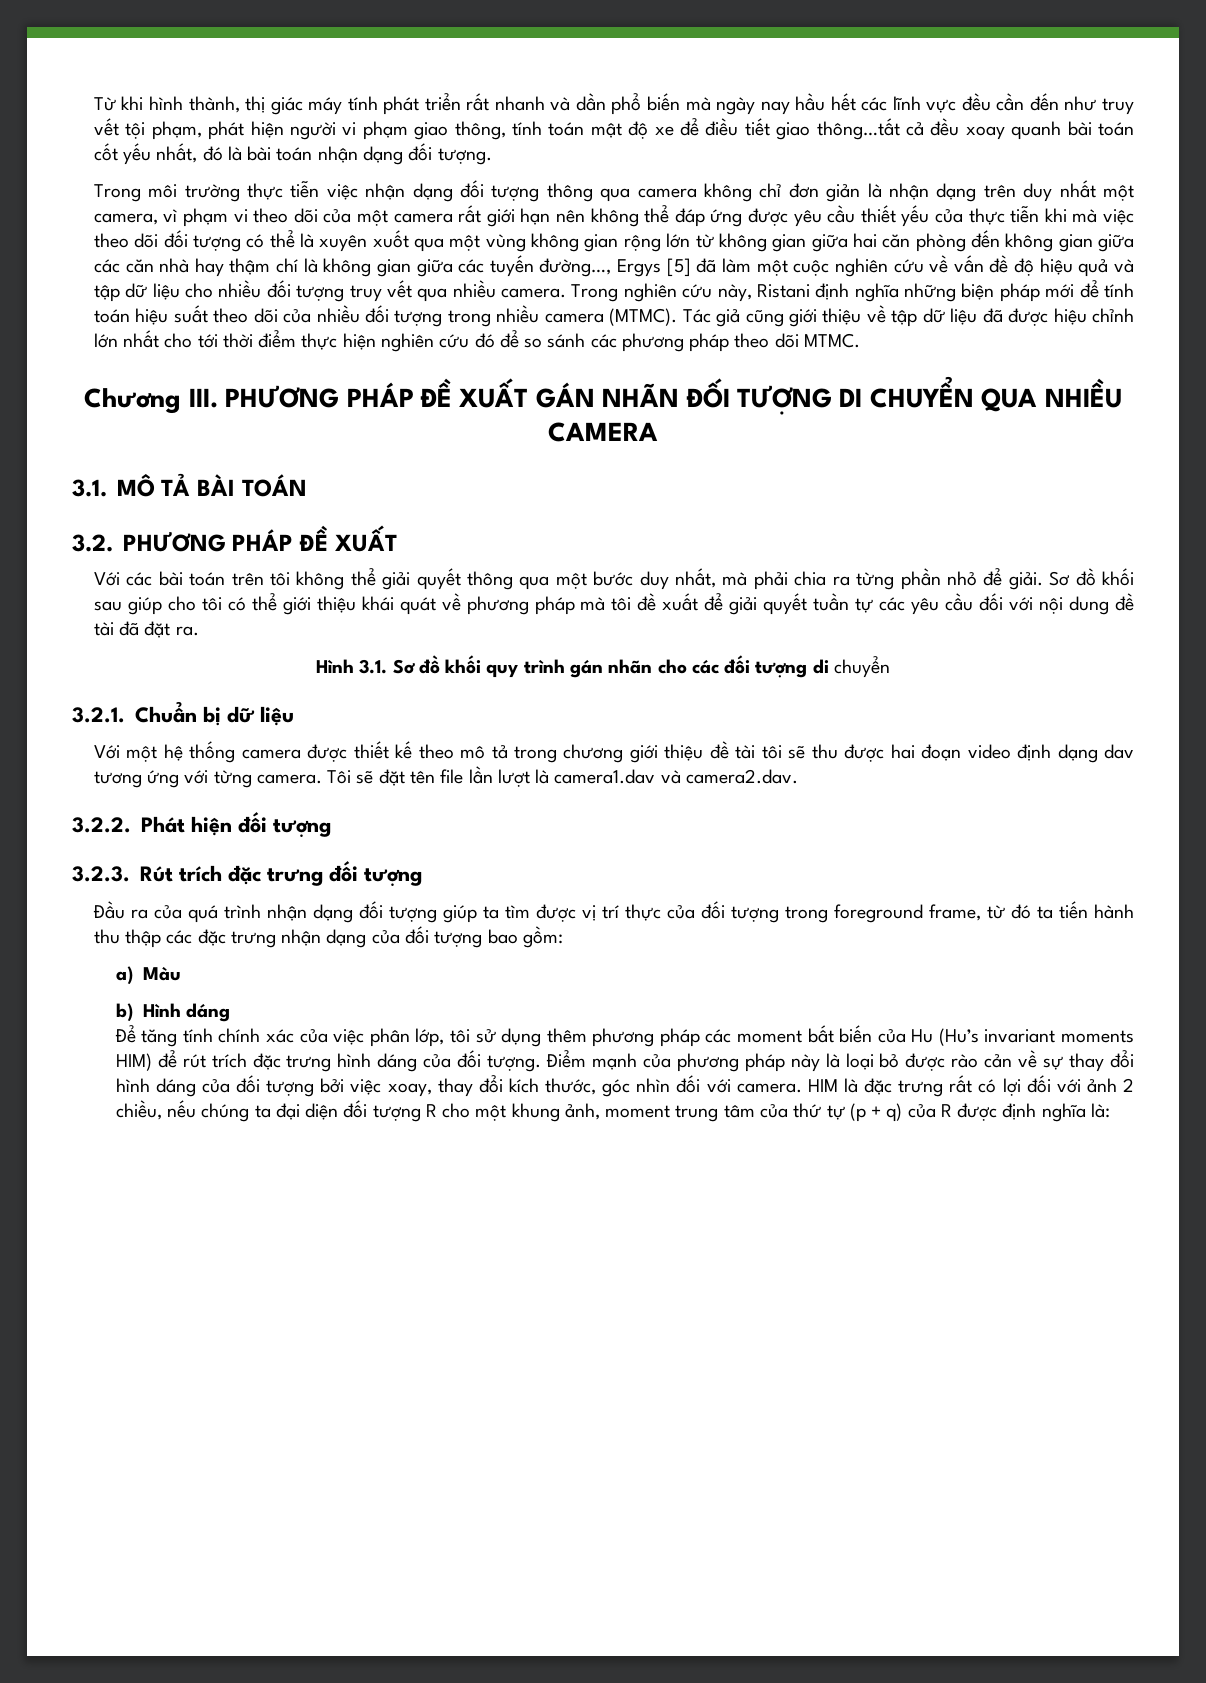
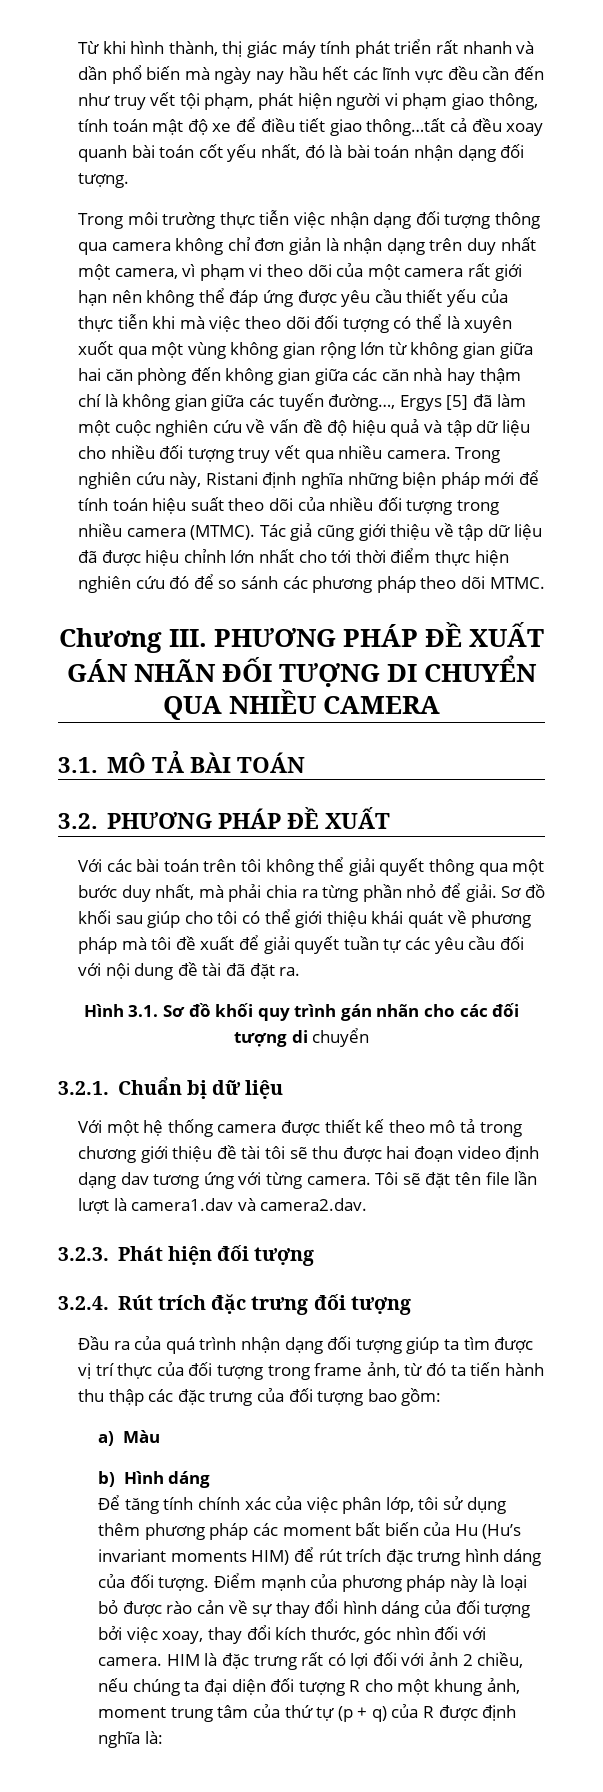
- 3.2.2. Phát hiện đối tượng
+ 3.2.3. Phát hiện đối tượng
- 3.2.3. Rút trích đặc trưng đối tượng
+ 3.2.4. Rút trích đặc trưng đối tượng
- Đầu ra của quá trình nhận dạng đối tượng giúp ta tìm được vị trí thực của đối tượng trong foreground frame, từ đó ta tiến hành thu thập các đặc trưng nhận dạng của đối tượng bao gồm:
+ Đầu ra của quá trình nhận dạng đối tượng giúp ta tìm được vị trí thực của đối tượng trong frame ảnh, từ đó ta tiến hành thu thập các đặc trưng của đối tượng bao gồm:

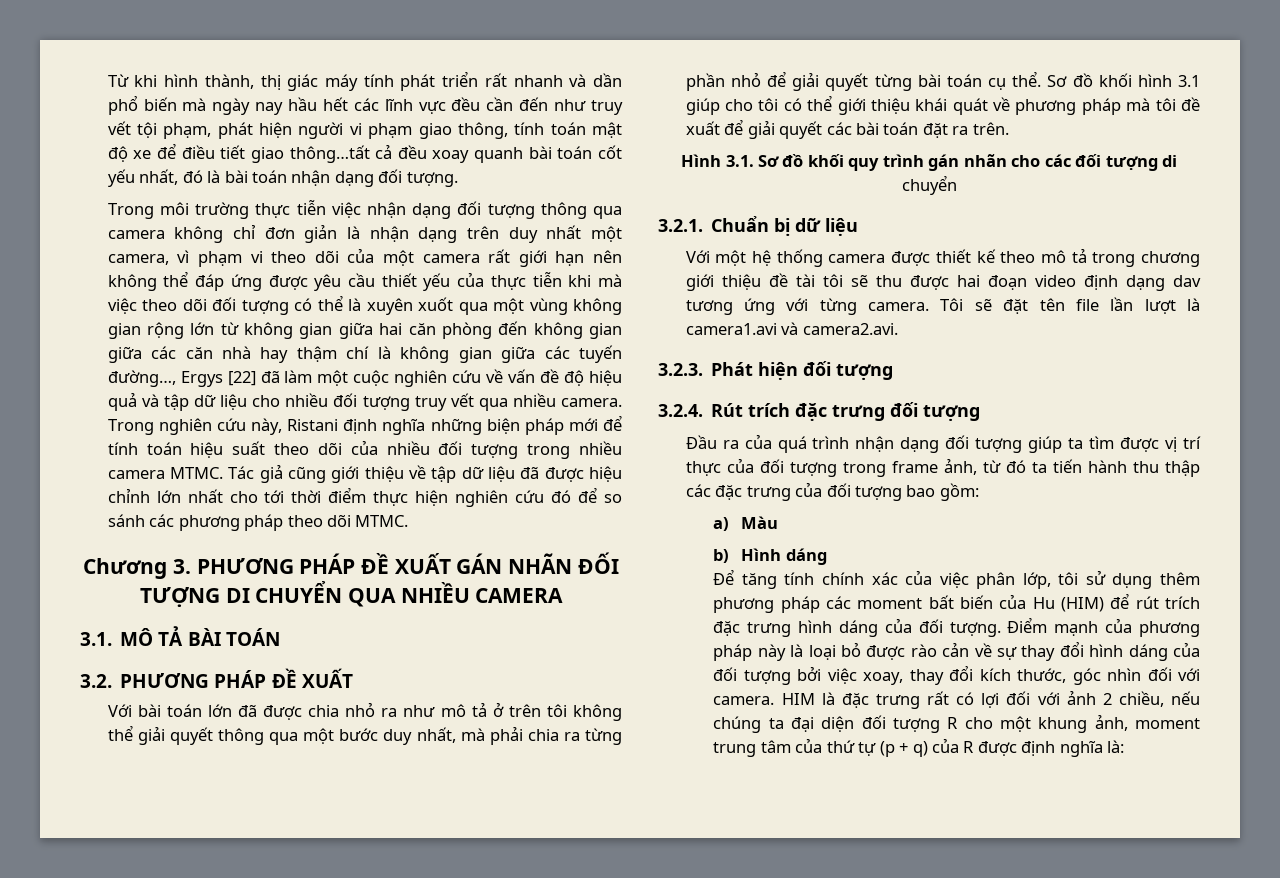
- Trong môi trường thực tiễn việc nhận dạng đối tượng thông qua camera không chỉ đơn giản là nhận dạng trên duy nhất một camera, vì phạm vi theo dõi của một camera rất giới hạn nên không thể đáp ứng được yêu cầu thiết yếu của thực tiễn khi mà việc theo dõi đối tượng có thể là xuyên xuốt qua một vùng không gian rộng lớn từ không gian giữa hai căn phòng đến không gian giữa các căn nhà hay thậm chí là không gian giữa các tuyến đường…, Ergys [5] đã làm một cuộc nghiên cứu về vấn đề độ hiệu quả và tập dữ liệu cho nhiều đối tượng truy vết qua nhiều camera.
+ Trong môi trường thực tiễn việc nhận dạng đối tượng thông qua camera không chỉ đơn giản là nhận dạng trên duy nhất một camera, vì phạm vi theo dõi của một camera rất giới hạn nên không thể đáp ứng được yêu cầu thiết yếu của thực tiễn khi mà việc theo dõi đối tượng có thể là xuyên xuốt qua một vùng không gian rộng lớn từ không gian giữa hai căn phòng đến không gian giữa các căn nhà hay thậm chí là không gian giữa các tuyến đường…, Ergys [22] đã làm một cuộc nghiên cứu về vấn đề độ hiệu quả và tập dữ liệu cho nhiều đối tượng truy vết qua nhiều camera.
- Trong nghiên cứu này, Ristani định nghĩa những biện pháp mới để tính toán hiệu suất theo dõi của nhiều đối tượng trong nhiều camera (MTMC).
+ Trong nghiên cứu này, Ristani định nghĩa những biện pháp mới để tính toán hiệu suất theo dõi của nhiều đối tượng trong nhiều camera MTMC.
- Chương III. PHƯƠNG PHÁP ĐỀ XUẤT GÁN NHÃN ĐỐI TƯỢNG DI CHUYỂN QUA NHIỀU CAMERA
+ Chương 3. PHƯƠNG PHÁP ĐỀ XUẤT GÁN NHÃN ĐỐI TƯỢNG DI CHUYỂN QUA NHIỀU CAMERA
- Với các bài toán trên tôi không thể giải quyết thông qua một bước duy nhất, mà phải chia ra từng phần nhỏ để giải. Sơ đồ khối sau giúp cho tôi có thể giới thiệu khái quát về phương pháp mà tôi đề xuất để giải quyết tuần tự các yêu cầu đối với nội dung đề tài đã đặt ra.
+ Với bài toán lớn đã được chia nhỏ ra như mô tả ở trên tôi không thể giải quyết thông qua một bước duy nhất, mà phải chia ra từng phần nhỏ để giải quyết từng bài toán cụ thể. Sơ đồ khối hình 3.1 giúp cho tôi có thể giới thiệu khái quát về phương pháp mà tôi đề xuất để giải quyết các bài toán đặt ra trên.
- Tôi sẽ đặt tên file lần lượt là camera1.dav và camera2.dav.
+ Tôi sẽ đặt tên file lần lượt là camera1.avi và camera2.avi.
- Để tăng tính chính xác của việc phân lớp, tôi sử dụng thêm phương pháp các moment bất biến của Hu (Hu’s invariant moments HIM) để rút trích đặc trưng hình dáng của đối tượng.
+ Để tăng tính chính xác của việc phân lớp, tôi sử dụng thêm phương pháp các moment bất biến của Hu (HIM) để rút trích đặc trưng hình dáng của đối tượng.

